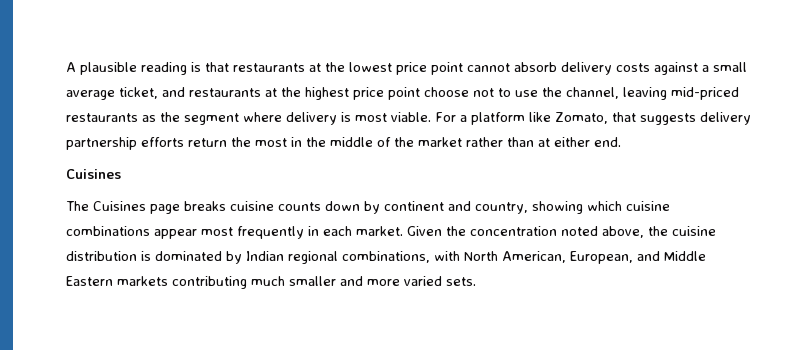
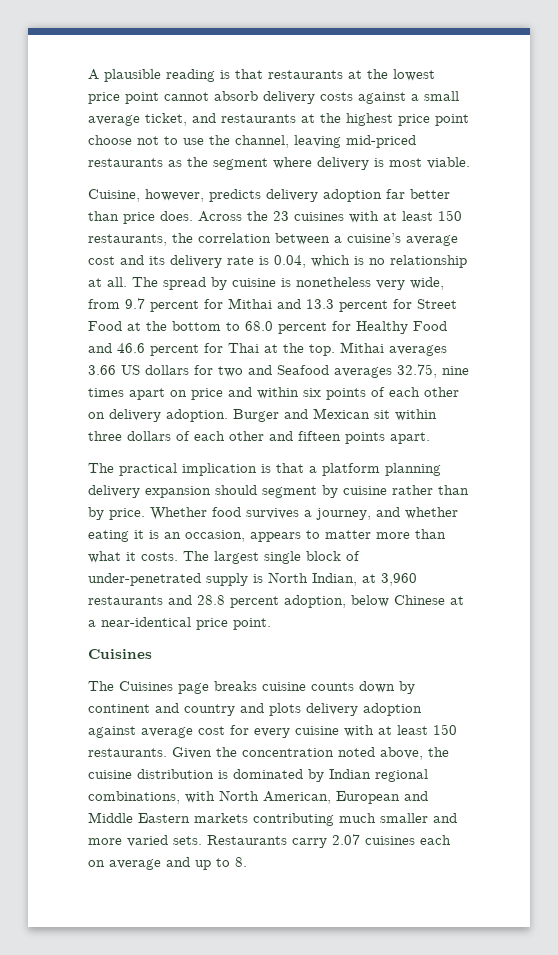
- A plausible reading is that restaurants at the lowest price point cannot absorb delivery costs against a small average ticket, and restaurants at the highest price point choose not to use the channel, leaving mid-priced restaurants as the segment where delivery is most viable. For a platform like Zomato, that suggests delivery partnership efforts return the most in the middle of the market rather than at either end.
+ A plausible reading is that restaurants at the lowest price point cannot absorb delivery costs against a small average ticket, and restaurants at the highest price point choose not to use the channel, leaving mid-priced restaurants as the segment where delivery is most viable.
+ Cuisine, however, predicts delivery adoption far better than price does. Across the 23 cuisines with at least 150 restaurants, the correlation between a cuisine’s average cost and its delivery rate is 0.04, which is no relationship at all. The spread by cuisine is nonetheless very wide, from 9.7 percent for Mithai and 13.3 percent for Street Food at the bottom to 68.0 percent for Healthy Food and 46.6 percent for Thai at the top. Mithai averages 3.66 US dollars for two and Seafood averages 32.75, nine times apart on price and within six points of each other on delivery adoption. Burger and Mexican sit within three dollars of each other and fifteen points apart.
+ The practical implication is that a platform planning delivery expansion should segment by cuisine rather than by price. Whether food survives a journey, and whether eating it is an occasion, appears to matter more than what it costs. The largest single block of under-penetrated supply is North Indian, at 3,960 restaurants and 28.8 percent adoption, below Chinese at a near-identical price point.
- The Cuisines page breaks cuisine counts down by continent and country, showing which cuisine combinations appear most frequently in each market.
+ The Cuisines page breaks cuisine counts down by continent and country and plots delivery adoption against average cost for every cuisine with at least 150 restaurants.
- Given the concentration noted above, the cuisine distribution is dominated by Indian regional combinations, with North American, European, and Middle Eastern markets contributing much smaller and more varied sets.
+ Given the concentration noted above, the cuisine distribution is dominated by Indian regional combinations, with North American, European and Middle Eastern markets contributing much smaller and more varied sets.
+ Restaurants carry 2.07 cuisines each on average and up to 8.

